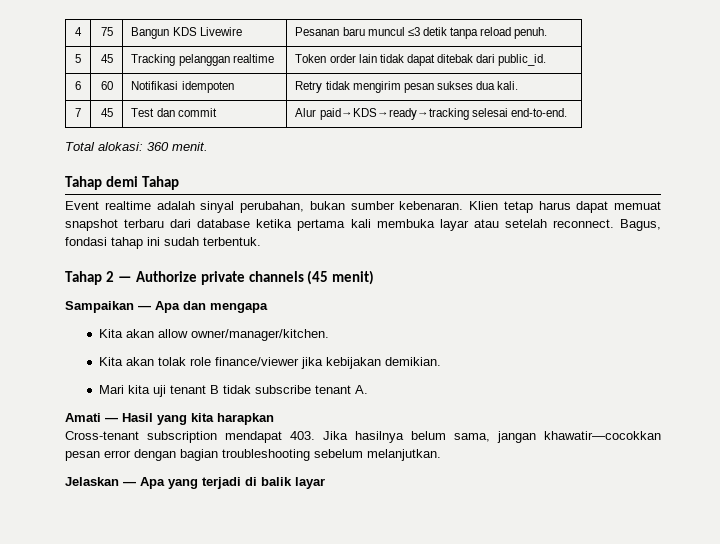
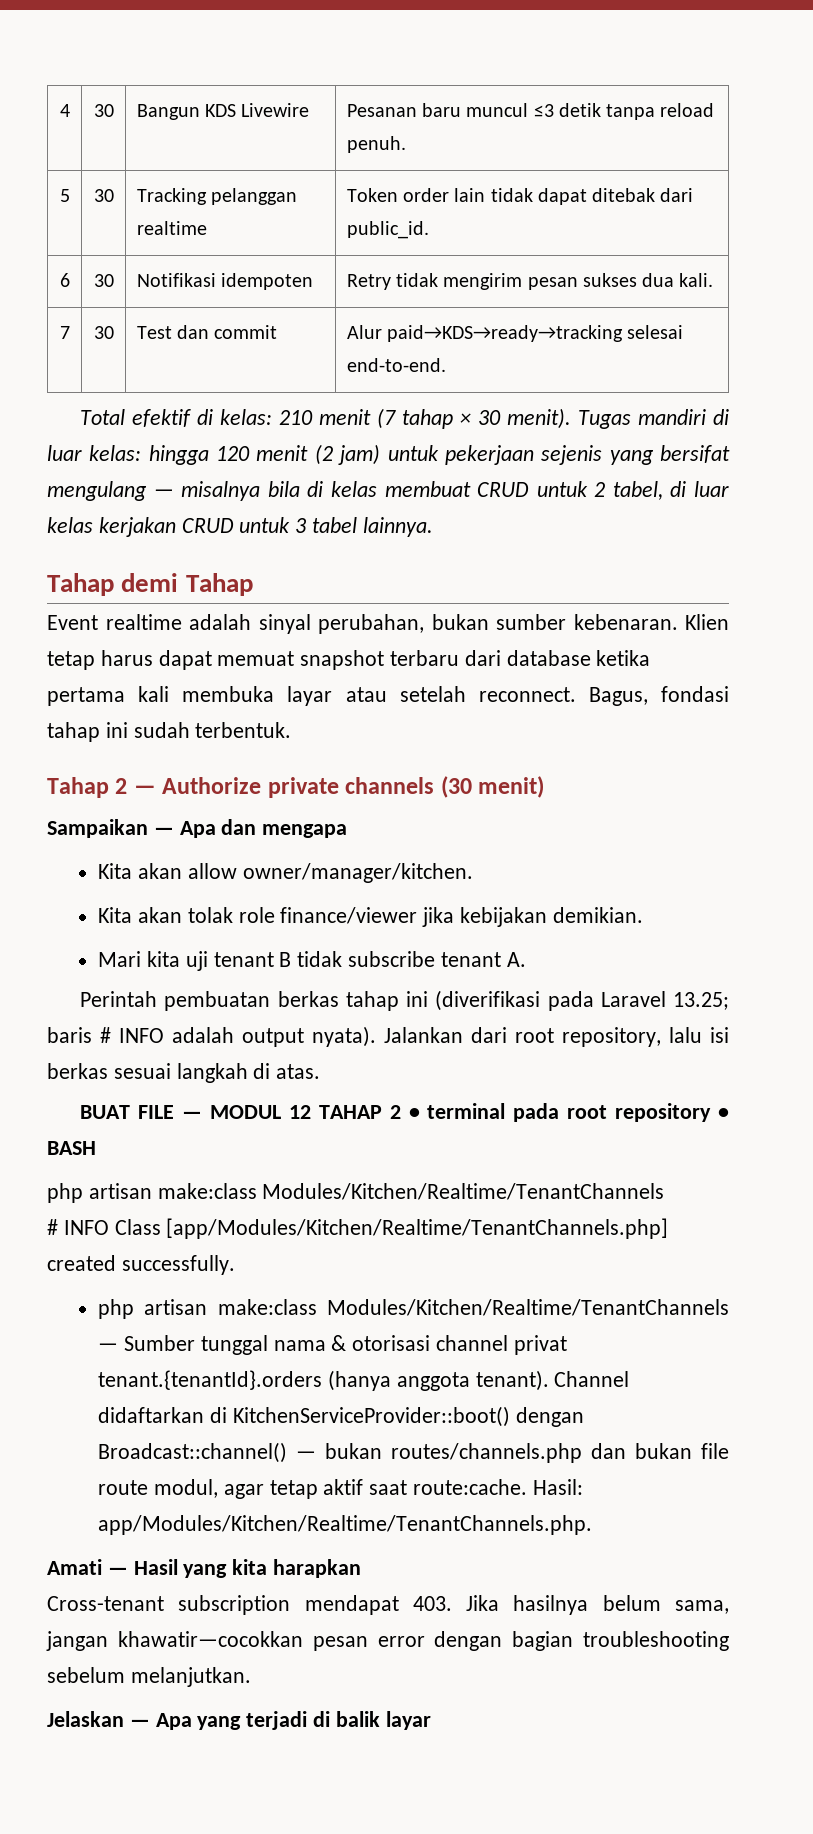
- 4 | 75 | Bangun KDS Livewire | Pesanan baru muncul ≤3 detik tanpa reload penuh.
+ 4 | 30 | Bangun KDS Livewire | Pesanan baru muncul ≤3 detik tanpa reload penuh.
- 5 | 45 | Tracking pelanggan realtime | Token order lain tidak dapat ditebak dari public_id.
+ 5 | 30 | Tracking pelanggan realtime | Token order lain tidak dapat ditebak dari public_id.
- 6 | 60 | Notifikasi idempoten | Retry tidak mengirim pesan sukses dua kali.
+ 6 | 30 | Notifikasi idempoten | Retry tidak mengirim pesan sukses dua kali.
- 7 | 45 | Test dan commit | Alur paid→KDS→ready→tracking selesai end-to-end.
+ 7 | 30 | Test dan commit | Alur paid→KDS→ready→tracking selesai end-to-end.
- Total alokasi: 360 menit.
+ Total efektif di kelas: 210 menit (7 tahap × 30 menit). Tugas mandiri di luar kelas: hingga 120 menit (2 jam) untuk pekerjaan sejenis yang bersifat mengulang — misalnya bila di kelas membuat CRUD untuk 2 tabel, di luar kelas kerjakan CRUD untuk 3 tabel lainnya.
- Tahap 2 — Authorize private channels (45 menit)
+ Tahap 2 — Authorize private channels (30 menit)
+ Perintah pembuatan berkas tahap ini (diverifikasi pada Laravel 13.25; baris # INFO adalah output nyata). Jalankan dari root repository, lalu isi berkas sesuai langkah di atas.
+ BUAT FILE — MODUL 12 TAHAP 2 • terminal pada root repository • BASH
+ php artisan make:class Modules/Kitchen/Realtime/TenantChannels
+ # INFO Class [app/Modules/Kitchen/Realtime/TenantChannels.php] created successfully.
+ php artisan make:class Modules/Kitchen/Realtime/TenantChannels — Sumber tunggal nama & otorisasi channel privat tenant.{tenantId}.orders (hanya anggota tenant). Channel didaftarkan di KitchenServiceProvider::boot() dengan Broadcast::channel() — bukan routes/channels.php dan bukan file route modul, agar tetap aktif saat route:cache. Hasil: app/Modules/Kitchen/Realtime/TenantChannels.php.

